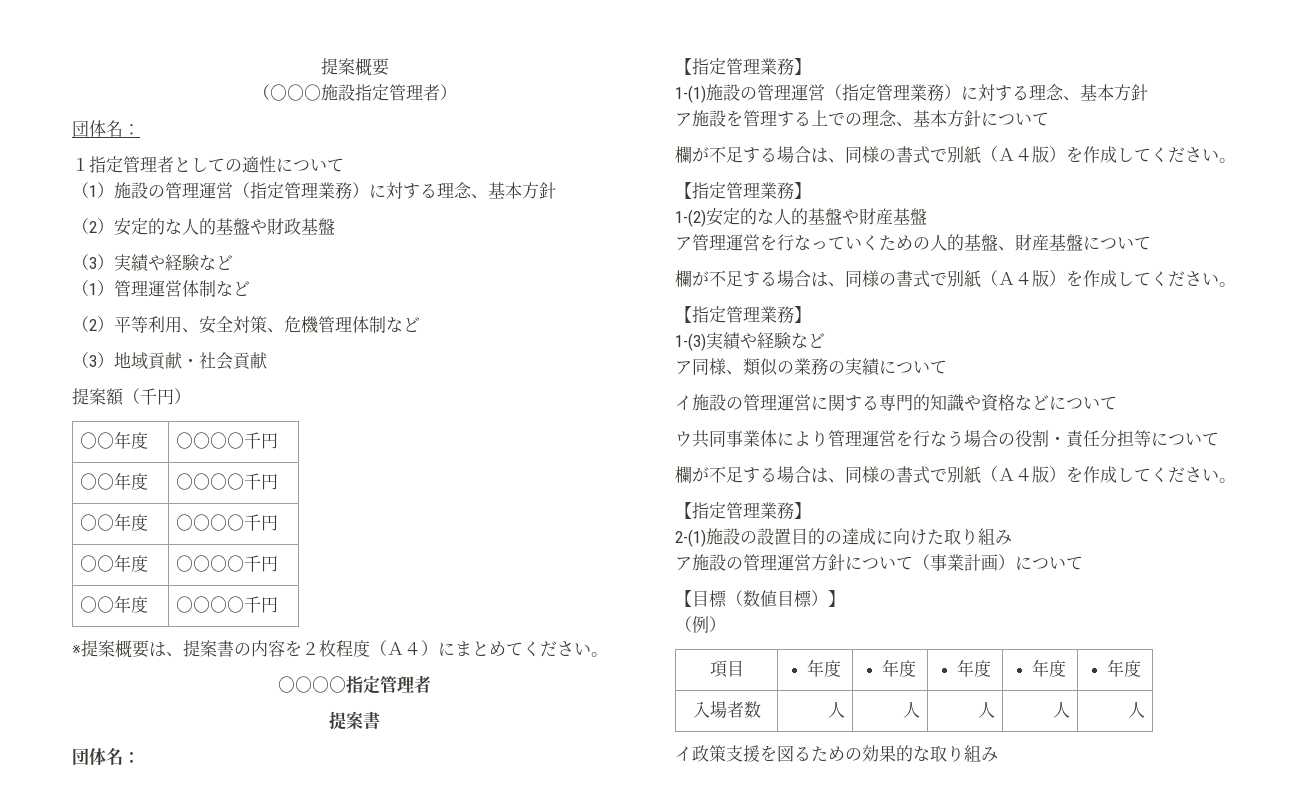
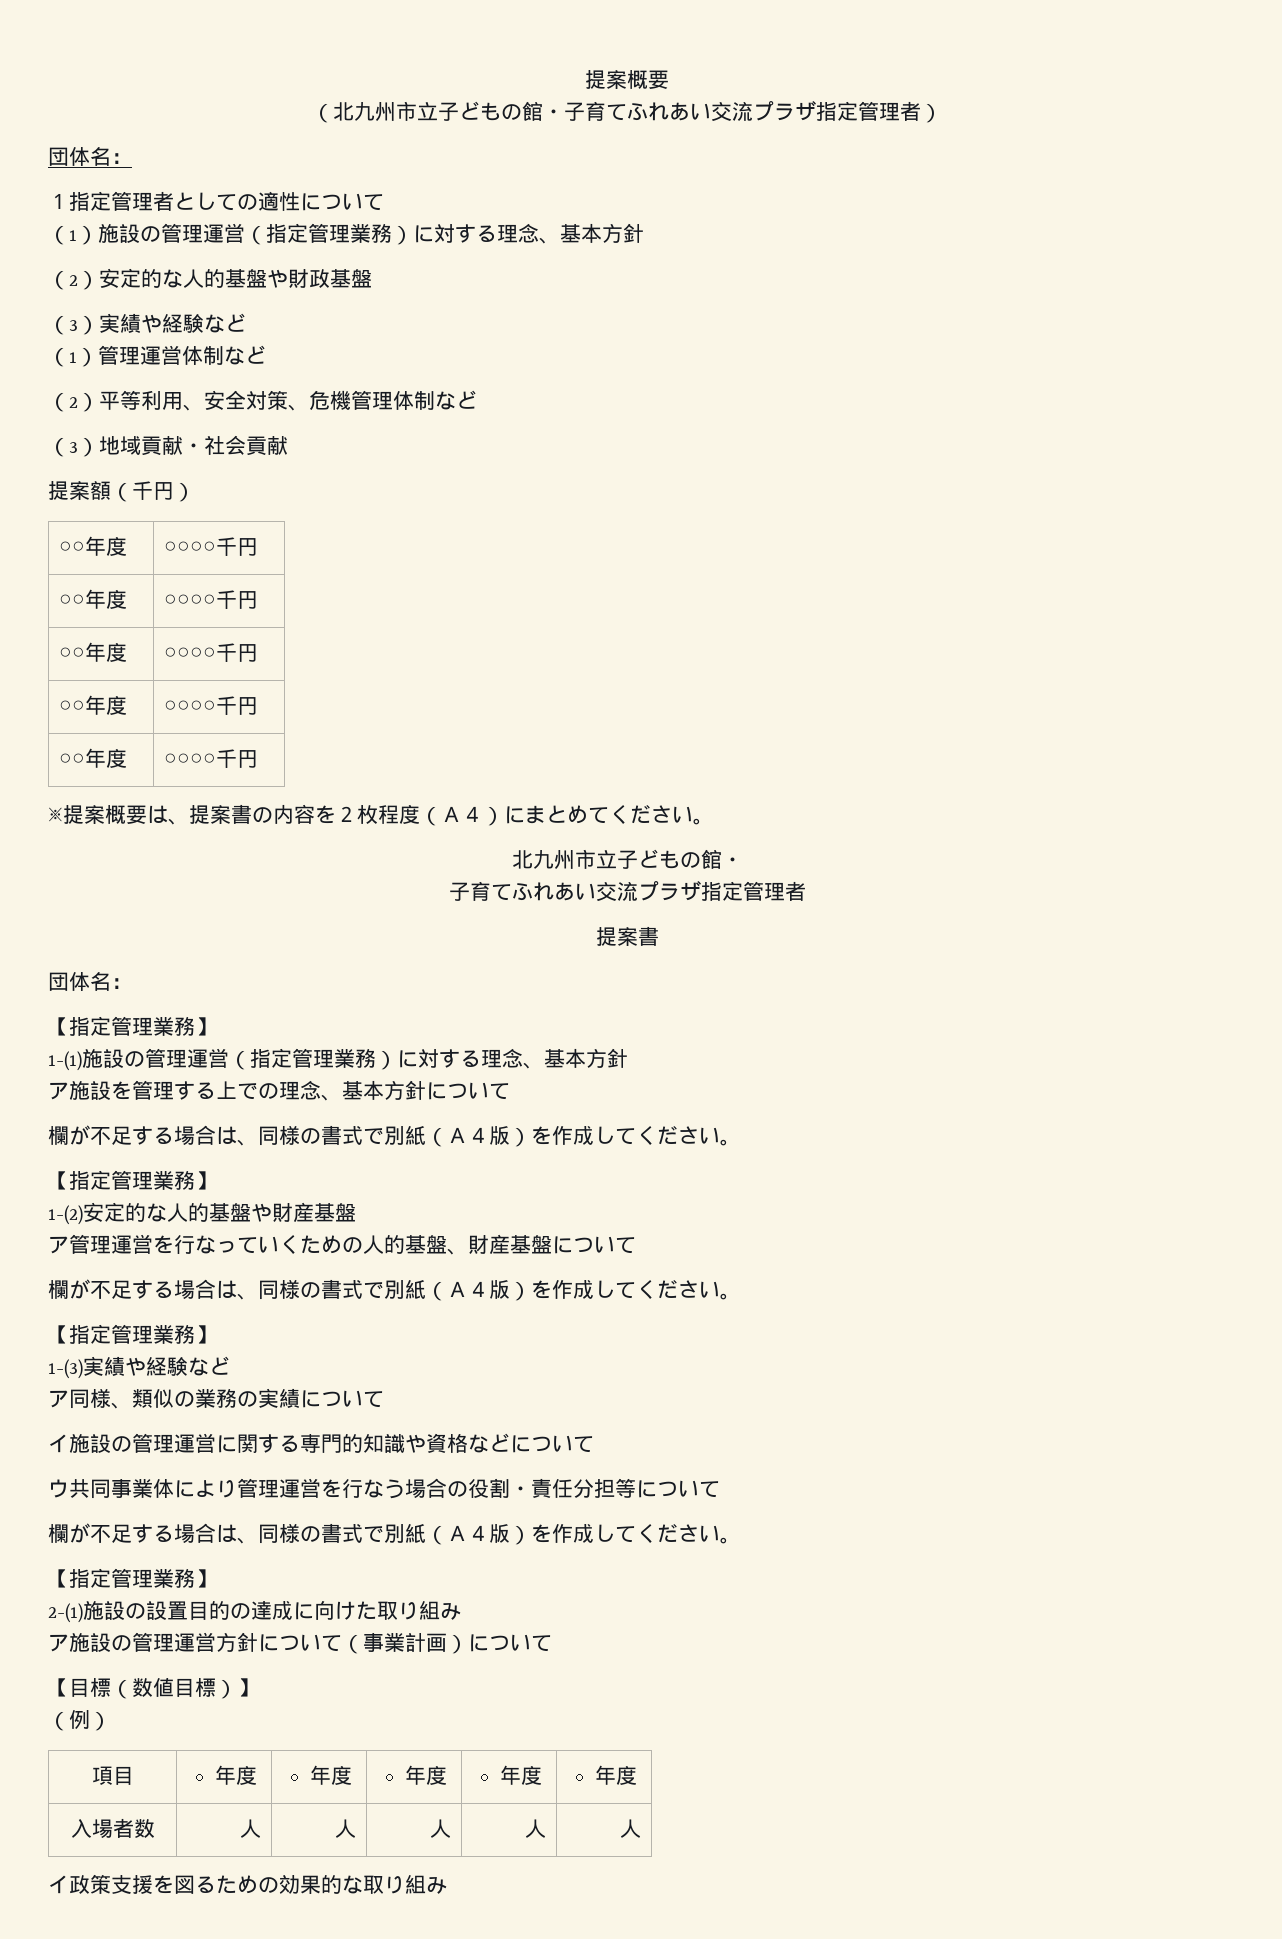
- （○○○施設指定管理者）
+ （北九州市立子どもの館・子育てふれあい交流プラザ指定管理者）
  ※提案概要は、提案書の内容を２枚程度（Ａ４）にまとめてください。
- ○○○○指定管理者
+ 北九州市立子どもの館・
+ 子育てふれあい交流プラザ指定管理者

